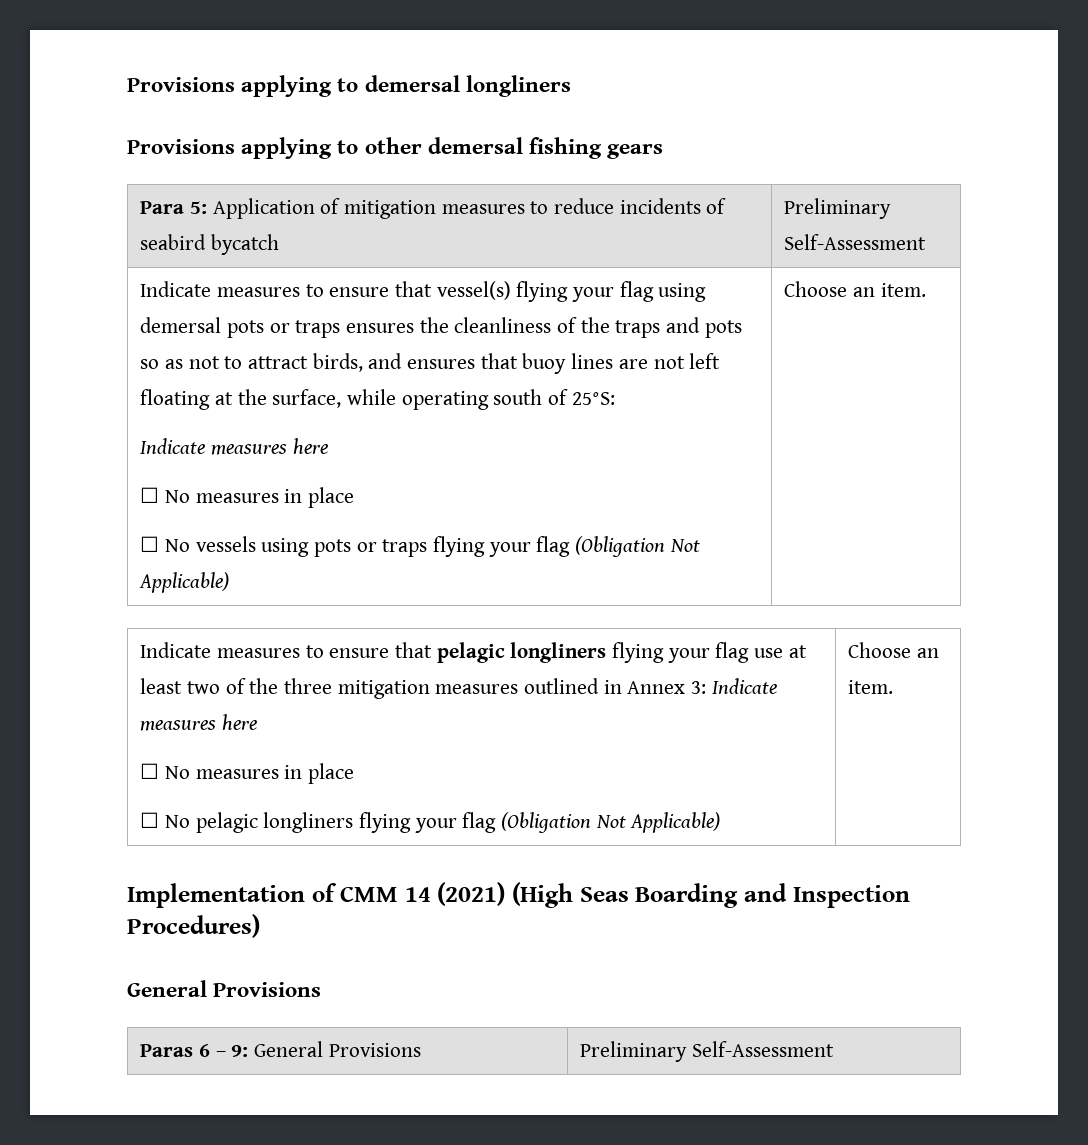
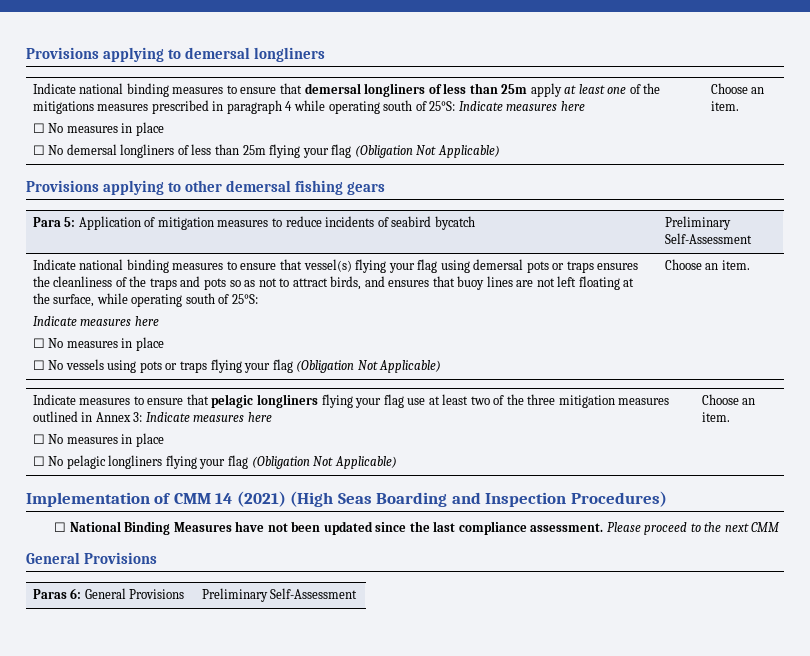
+ Indicate national binding measures to ensure that demersal longliners of less than 25m apply at least one of the mitigations measures prescribed in paragraph 4 while operating south of 25°S: Indicate measures here
+ ☐ No measures in place
+ ☐ No demersal longliners of less than 25m flying your flag (Obligation Not Applicable) | Choose an item.
- Indicate measures to ensure that vessel(s) flying your flag using demersal pots or traps ensures the cleanliness of the traps and pots so as not to attract birds, and ensures that buoy lines are not left floating at the surface, while operating south of 25°S:
+ Indicate national binding measures to ensure that vessel(s) flying your flag using demersal pots or traps ensures the cleanliness of the traps and pots so as not to attract birds, and ensures that buoy lines are not left floating at the surface, while operating south of 25°S:
+ ☐ National Binding Measures have not been updated since the last compliance assessment. Please proceed to the next CMM
- Paras 6 – 9: General Provisions | Preliminary Self-Assessment
+ Paras 6: General Provisions | Preliminary Self-Assessment

